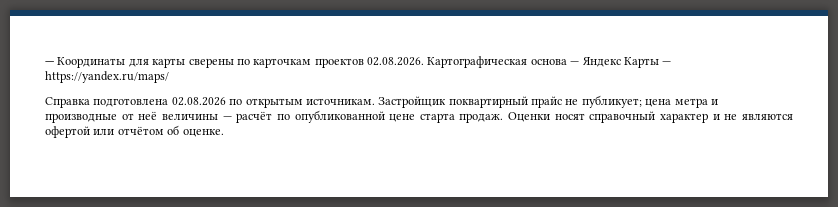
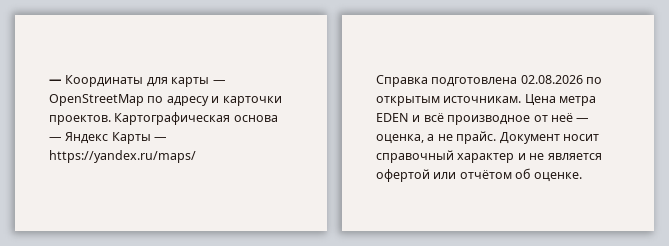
- — Координаты для карты сверены по карточкам проектов 02.08.2026. Картографическая основа — Яндекс Карты — https://yandex.ru/maps/
+ — Координаты для карты — OpenStreetMap по адресу и карточки проектов. Картографическая основа — Яндекс Карты — https://yandex.ru/maps/
- Застройщик поквартирный прайс не публикует; цена метра и производные от неё величины — расчёт по опубликованной цене старта продаж. Оценки носят справочный характер и не являются офертой или отчётом об оценке.
+ Цена метра EDEN и всё производное от неё — оценка, а не прайс. Документ носит справочный характер и не является офертой или отчётом об оценке.

